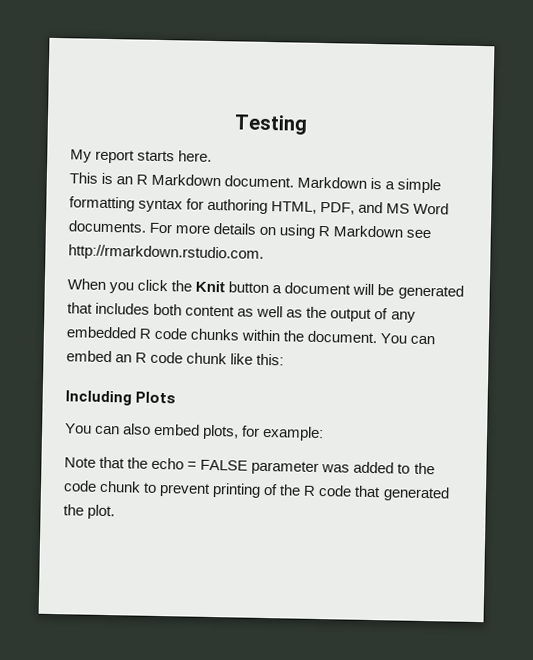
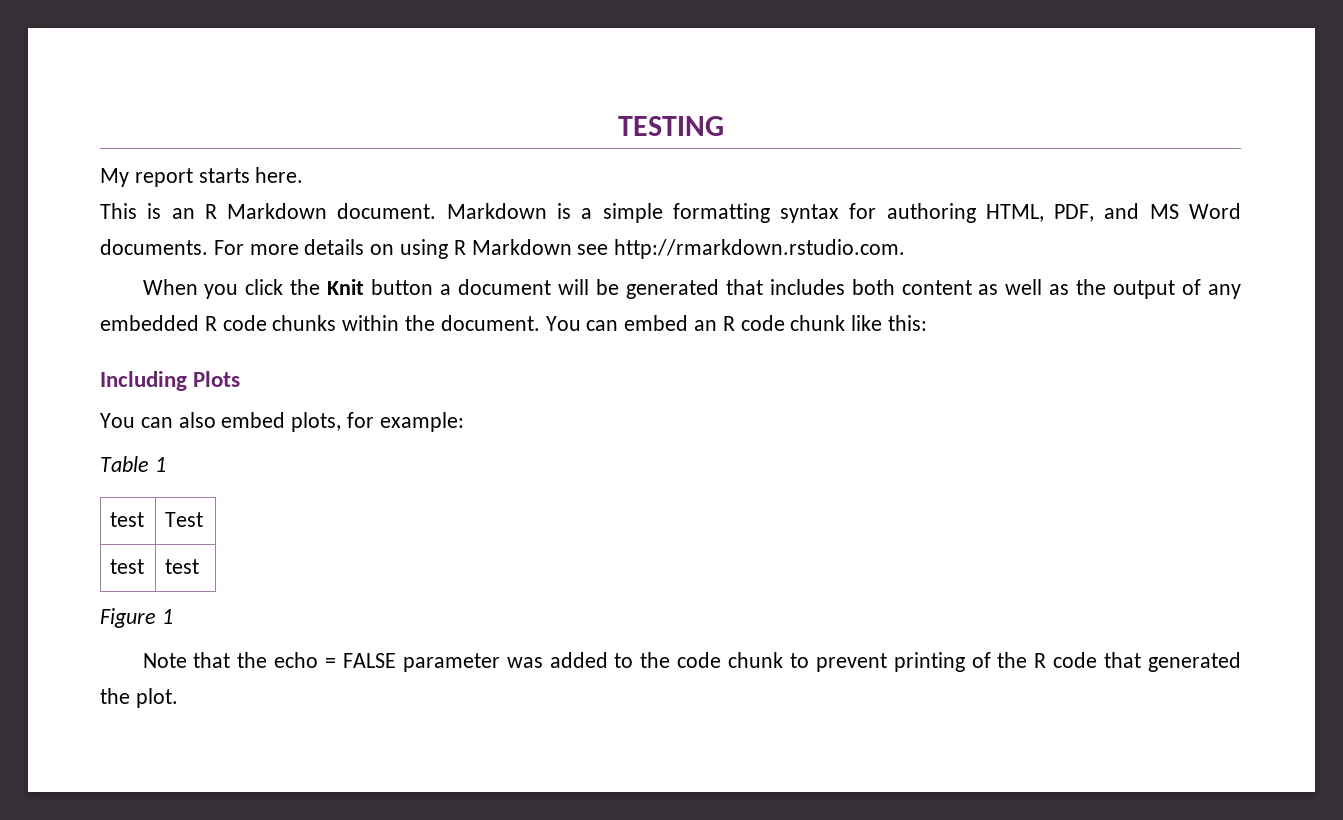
- Testing
+ TESTING
+ Table 1
+ test | Test
+ test | test
+ Figure 1

